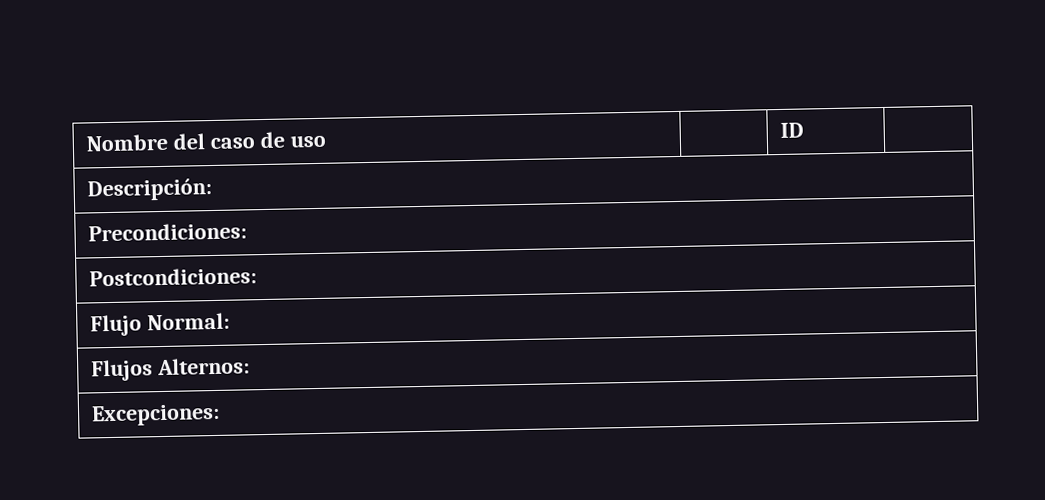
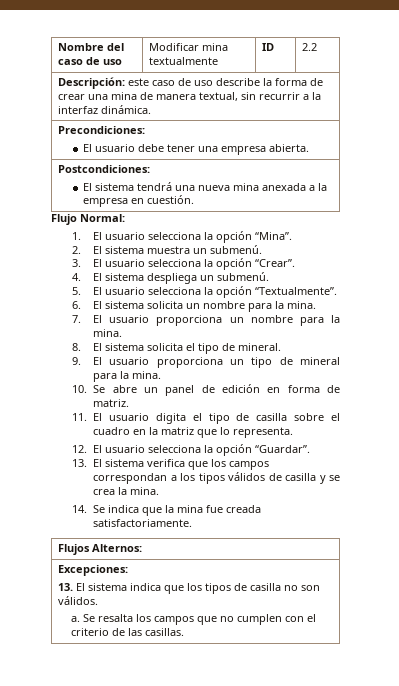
- Nombre del caso de uso | | ID |
+ Nombre del caso de uso | Modificar mina textualmente | ID | 2.2
- Descripción:
+ Descripción: este caso de uso describe la forma de crear una mina de manera textual, sin recurrir a la interfaz dinámica.
  Precondiciones:
+ El usuario debe tener una empresa abierta.
  Postcondiciones:
+ El sistema tendrá una nueva mina anexada a la empresa en cuestión.
  Flujo Normal:
+ 1. El usuario selecciona la opción “Mina”.
+ 2. El sistema muestra un submenú.
+ 3. El usuario selecciona la opción “Crear”.
+ 4. El sistema despliega un submenú.
+ 5. El usuario selecciona la opción “Textualmente”.
+ 6. El sistema solicita un nombre para la mina.
+ 7. El usuario proporciona un nombre para la mina.
+ 8. El sistema solicita el tipo de mineral.
+ 9. El usuario proporciona un tipo de mineral para la mina.
+ 10. Se abre un panel de edición en forma de matriz.
+ 11. El usuario digita el tipo de casilla sobre el cuadro en la matriz que lo representa.
+ 12. El usuario selecciona la opción “Guardar”.
+ 13. El sistema verifica que los campos correspondan a los tipos válidos de casilla y se crea la mina.
+ 14. Se indica que la mina fue creada satisfactoriamente.
  Flujos Alternos:
  Excepciones:
+ 13. El sistema indica que los tipos de casilla no son válidos.
+ a. Se resalta los campos que no cumplen con el criterio de las casillas.

